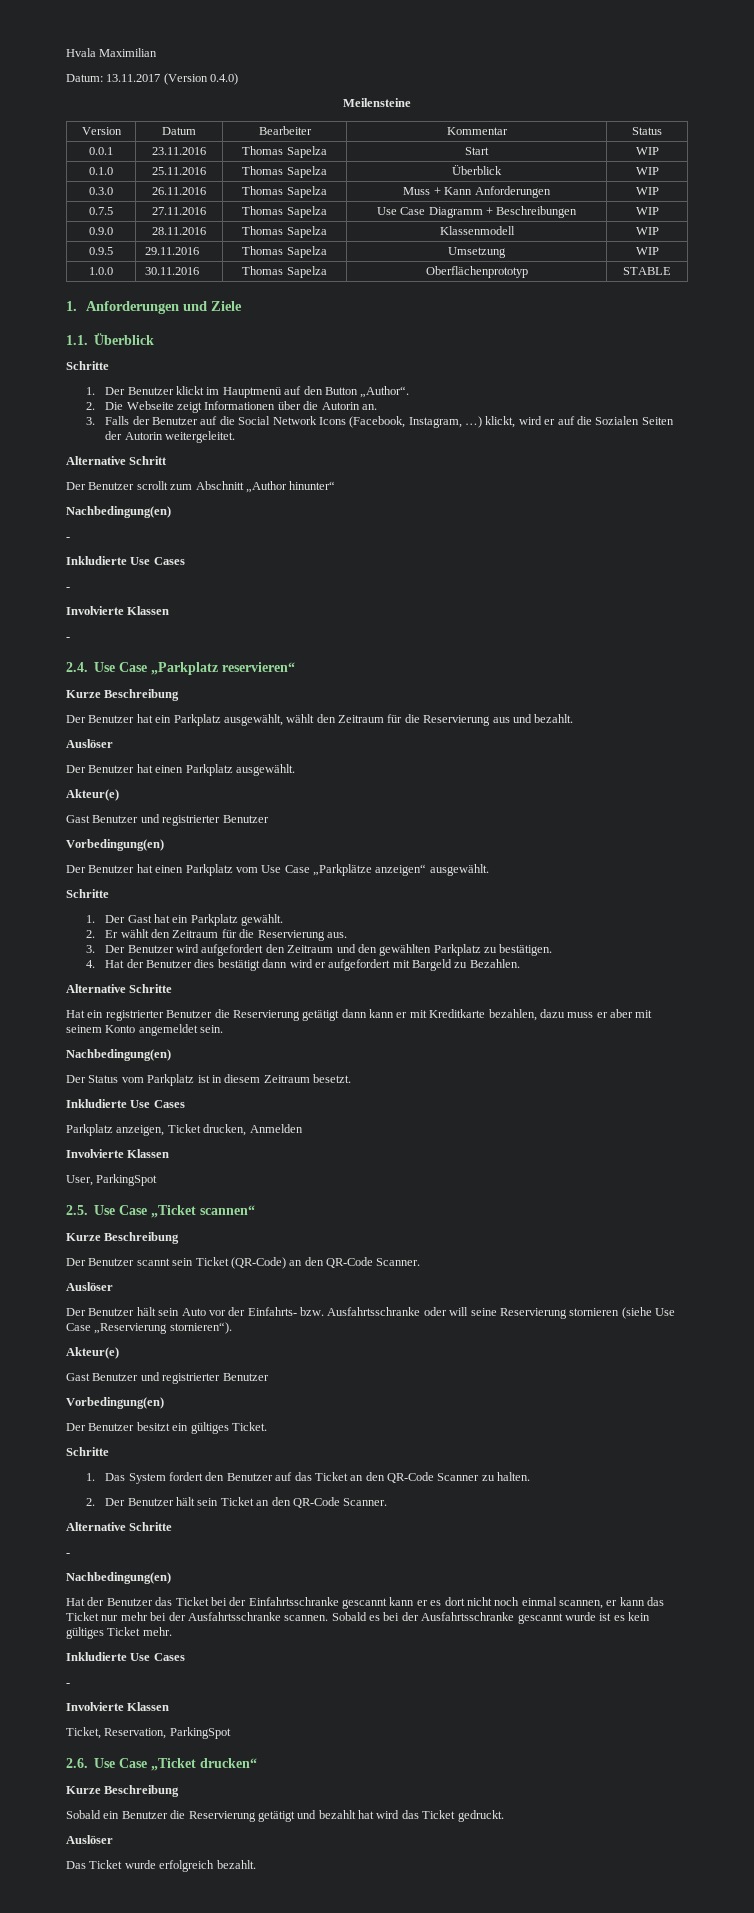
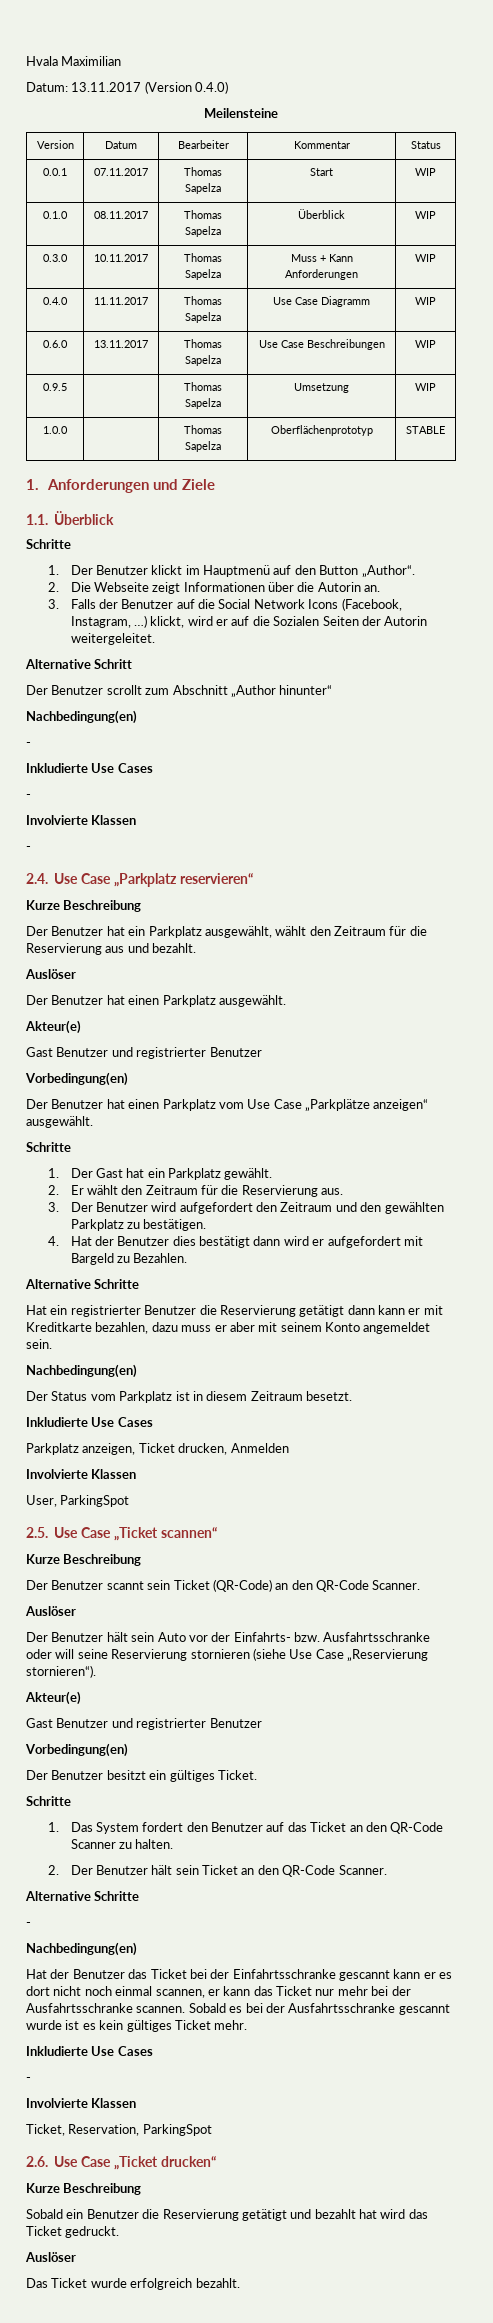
- 0.0.1 | 23.11.2016 | Thomas Sapelza | Start | WIP
+ 0.0.1 | 07.11.2017 | Thomas Sapelza | Start | WIP
- 0.1.0 | 25.11.2016 | Thomas Sapelza | Überblick | WIP
+ 0.1.0 | 08.11.2017 | Thomas Sapelza | Überblick | WIP
- 0.3.0 | 26.11.2016 | Thomas Sapelza | Muss + Kann Anforderungen | WIP
+ 0.3.0 | 10.11.2017 | Thomas Sapelza | Muss + Kann Anforderungen | WIP
- 0.7.5 | 27.11.2016 | Thomas Sapelza | Use Case Diagramm + Beschreibungen | WIP
- 0.9.0 | 28.11.2016 | Thomas Sapelza | Klassenmodell | WIP
+ 0.4.0 | 11.11.2017 | Thomas Sapelza | Use Case Diagramm | WIP
+ 0.6.0 | 13.11.2017 | Thomas Sapelza | Use Case Beschreibungen | WIP
- 0.9.5 | 29.11.2016 | Thomas Sapelza | Umsetzung | WIP
+ 0.9.5 | | Thomas Sapelza | Umsetzung | WIP
- 1.0.0 | 30.11.2016 | Thomas Sapelza | Oberflächenprototyp | STABLE
+ 1.0.0 | | Thomas Sapelza | Oberflächenprototyp | STABLE

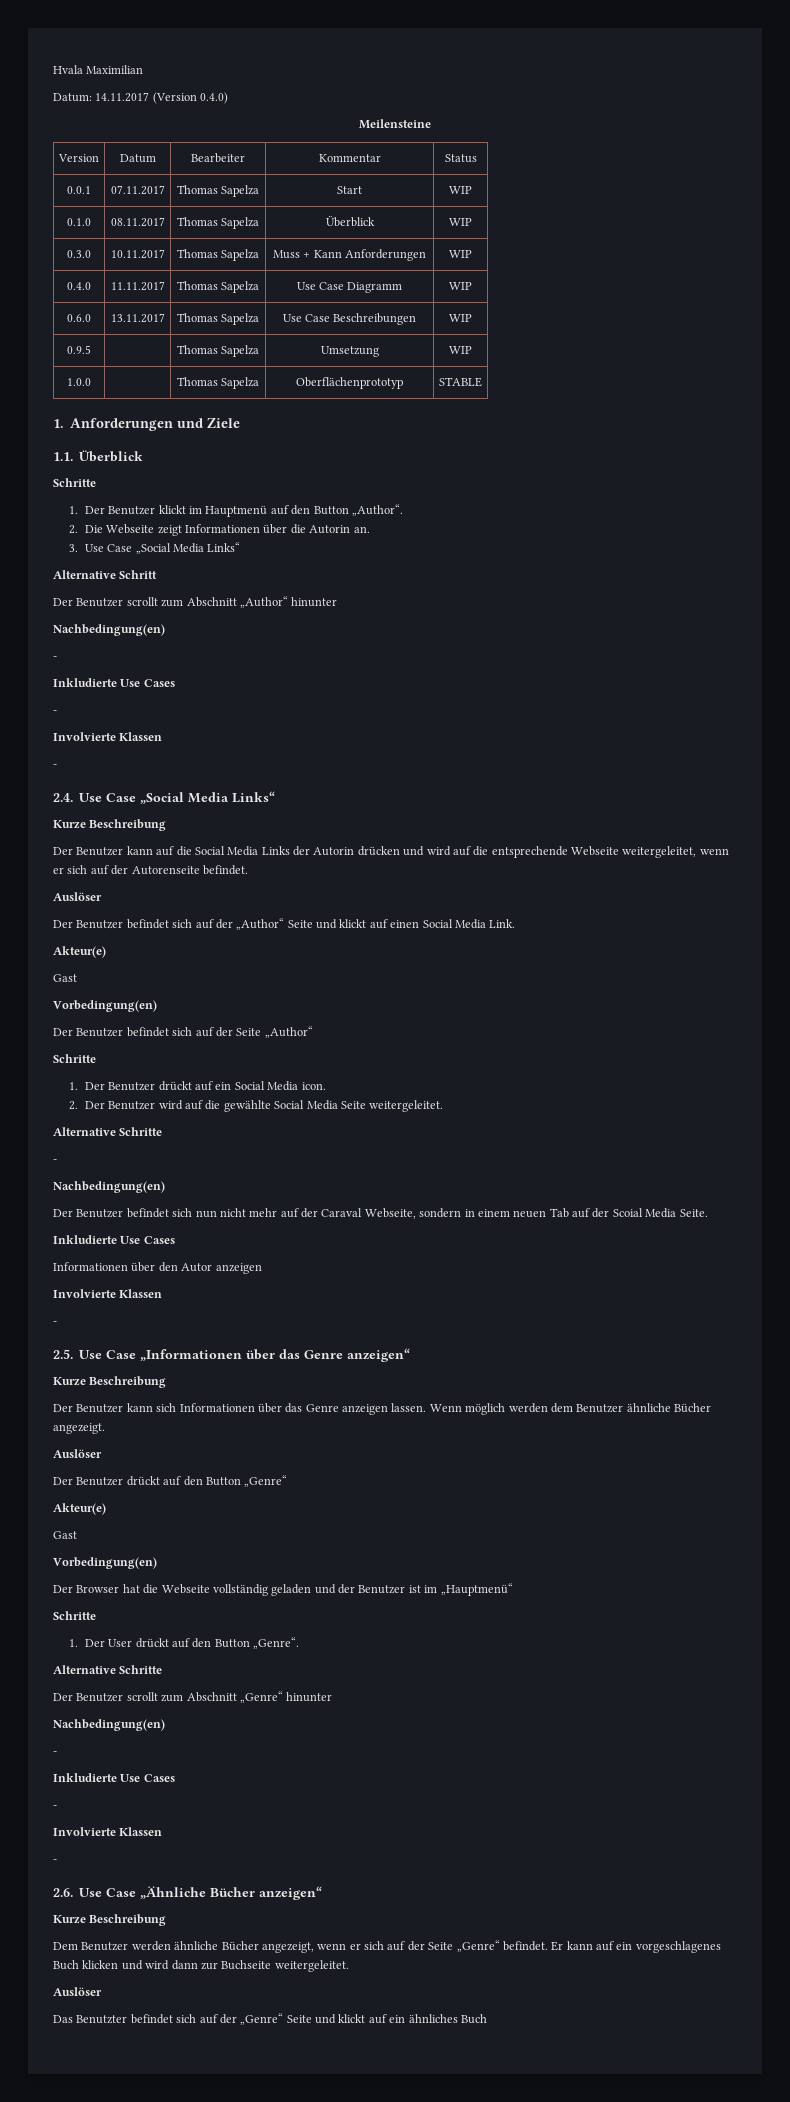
- Datum: 13.11.2017 (Version 0.4.0)
+ Datum: 14.11.2017 (Version 0.4.0)
- 3. Falls der Benutzer auf die Social Network Icons (Facebook, Instagram, …) klickt, wird er auf die Sozialen Seiten der Autorin weitergeleitet.
+ 3. Use Case „Social Media Links“
- Der Benutzer scrollt zum Abschnitt „Author hinunter“
+ Der Benutzer scrollt zum Abschnitt „Author“ hinunter
- 2.4. Use Case „Parkplatz reservieren“
+ 2.4. Use Case „Social Media Links“
  Kurze Beschreibung
- Der Benutzer hat ein Parkplatz ausgewählt, wählt den Zeitraum für die Reservierung aus und bezahlt.
+ Der Benutzer kann auf die Social Media Links der Autorin drücken und wird auf die entsprechende Webseite weitergeleitet, wenn er sich auf der Autorenseite befindet.
  Auslöser
- Der Benutzer hat einen Parkplatz ausgewählt.
+ Der Benutzer befindet sich auf der „Author“ Seite und klickt auf einen Social Media Link.
  Akteur(e)
- Gast Benutzer und registrierter Benutzer
+ Gast
  Vorbedingung(en)
- Der Benutzer hat einen Parkplatz vom Use Case „Parkplätze anzeigen“ ausgewählt.
+ Der Benutzer befindet sich auf der Seite „Author“
  Schritte
- 1. Der Gast hat ein Parkplatz gewählt.
- 2. Er wählt den Zeitraum für die Reservierung aus.
- 3. Der Benutzer wird aufgefordert den Zeitraum und den gewählten Parkplatz zu bestätigen.
- 4. Hat der Benutzer dies bestätigt dann wird er aufgefordert mit Bargeld zu Bezahlen.
- Alternative Schritte
- Hat ein registrierter Benutzer die Reservierung getätigt dann kann er mit Kreditkarte bezahlen, dazu muss er aber mit seinem Konto angemeldet sein.
- Nachbedingung(en)
- Der Status vom Parkplatz ist in diesem Zeitraum besetzt.
- Inkludierte Use Cases
- Parkplatz anzeigen, Ticket drucken, Anmelden
- Involvierte Klassen
- User, ParkingSpot
- 2.5. Use Case „Ticket scannen“
- Kurze Beschreibung
- Der Benutzer scannt sein Ticket (QR-Code) an den QR-Code Scanner.
- Auslöser
- Der Benutzer hält sein Auto vor der Einfahrts- bzw. Ausfahrtsschranke oder will seine Reservierung stornieren (siehe Use Case „Reservierung stornieren“).
- Akteur(e)
- Gast Benutzer und registrierter Benutzer
- Vorbedingung(en)
- Der Benutzer besitzt ein gültiges Ticket.
- Schritte
- 1. Das System fordert den Benutzer auf das Ticket an den QR-Code Scanner zu halten.
- 2. Der Benutzer hält sein Ticket an den QR-Code Scanner.
+ 1. Der Benutzer drückt auf ein Social Media icon.
+ 2. Der Benutzer wird auf die gewählte Social Media Seite weitergeleitet.
  Alternative Schritte
  -
  Nachbedingung(en)
- Hat der Benutzer das Ticket bei der Einfahrtsschranke gescannt kann er es dort nicht noch einmal scannen, er kann das Ticket nur mehr bei der Ausfahrtsschranke scannen. Sobald es bei der Ausfahrtsschranke gescannt wurde ist es kein gültiges Ticket mehr.
+ Der Benutzer befindet sich nun nicht mehr auf der Caraval Webseite, sondern in einem neuen Tab auf der Scoial Media Seite.
+ Inkludierte Use Cases
+ Informationen über den Autor anzeigen
+ Involvierte Klassen
+ -
+ 2.5. Use Case „Informationen über das Genre anzeigen“
+ Kurze Beschreibung
+ Der Benutzer kann sich Informationen über das Genre anzeigen lassen. Wenn möglich werden dem Benutzer ähnliche Bücher angezeigt.
+ Auslöser
+ Der Benutzer drückt auf den Button „Genre“
+ Akteur(e)
+ Gast
+ Vorbedingung(en)
+ Der Browser hat die Webseite vollständig geladen und der Benutzer ist im „Hauptmenü“
+ Schritte
+ 1. Der User drückt auf den Button „Genre“.
+ Alternative Schritte
+ Der Benutzer scrollt zum Abschnitt „Genre“ hinunter
+ Nachbedingung(en)
+ -
  Inkludierte Use Cases
  -
  Involvierte Klassen
- Ticket, Reservation, ParkingSpot
+ -
- 2.6. Use Case „Ticket drucken“
+ 2.6. Use Case „Ähnliche Bücher anzeigen“
  Kurze Beschreibung
- Sobald ein Benutzer die Reservierung getätigt und bezahlt hat wird das Ticket gedruckt.
+ Dem Benutzer werden ähnliche Bücher angezeigt, wenn er sich auf der Seite „Genre“ befindet. Er kann auf ein vorgeschlagenes Buch klicken und wird dann zur Buchseite weitergeleitet.
  Auslöser
- Das Ticket wurde erfolgreich bezahlt.
+ Das Benutzter befindet sich auf der „Genre“ Seite und klickt auf ein ähnliches Buch

